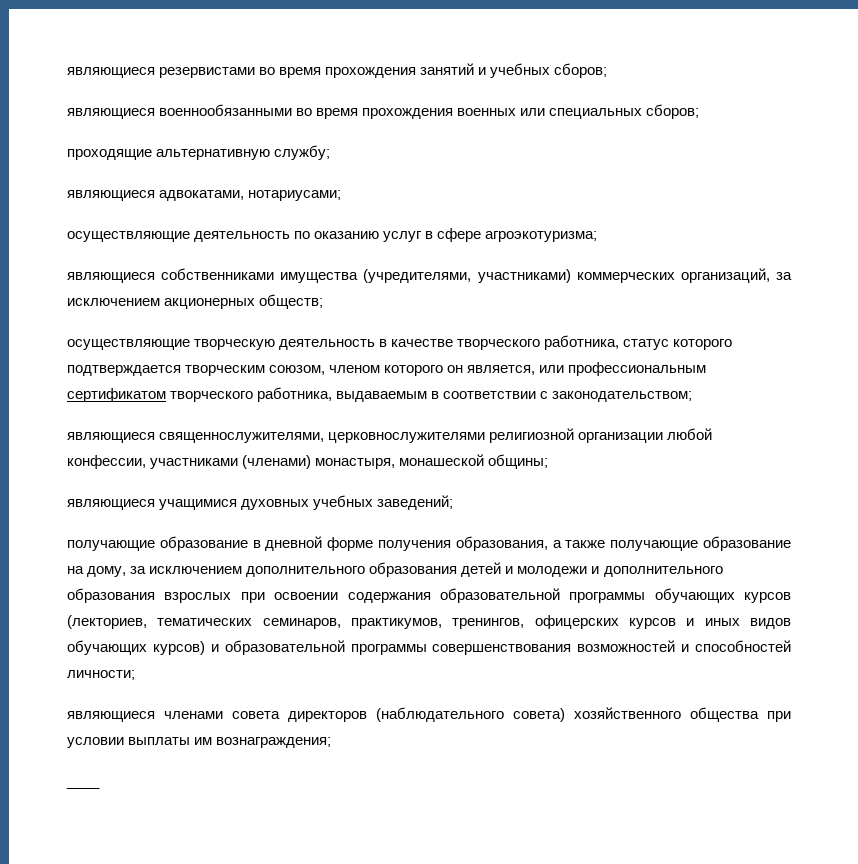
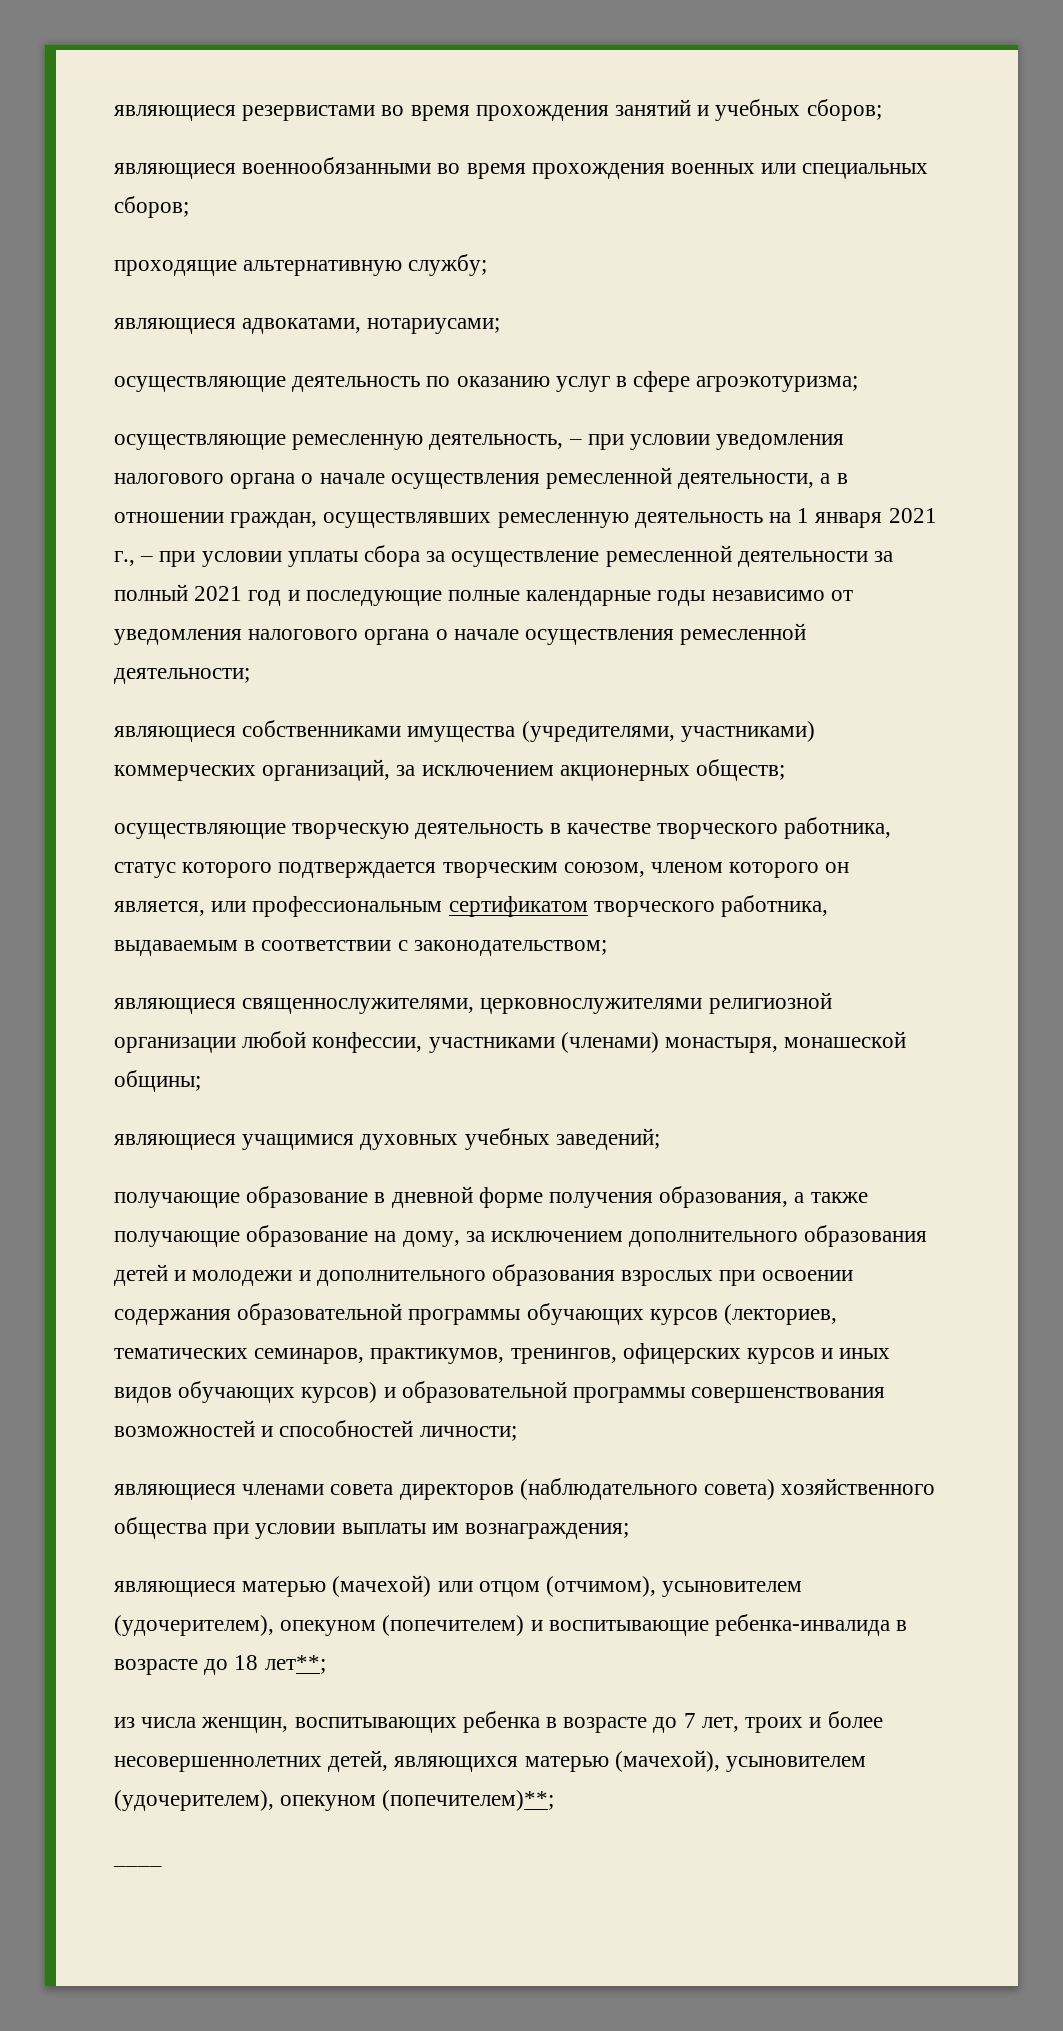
+ осуществляющие ремесленную деятельность, – при условии уведомления налогового органа о начале осуществления ремесленной деятельности, а в отношении граждан, осуществлявших ремесленную деятельность на 1 января 2021 г., – при условии уплаты сбора за осуществление ремесленной деятельности за полный 2021 год и последующие полные календарные годы независимо от уведомления налогового органа о начале осуществления ремесленной деятельности;
+ являющиеся матерью (мачехой) или отцом (отчимом), усыновителем (удочерителем), опекуном (попечителем) и воспитывающие ребенка-инвалида в возрасте до 18 лет**;
+ из числа женщин, воспитывающих ребенка в возрасте до 7 лет, троих и более несовершеннолетних детей, являющихся матерью (мачехой), усыновителем (удочерителем), опекуном (попечителем)**;

